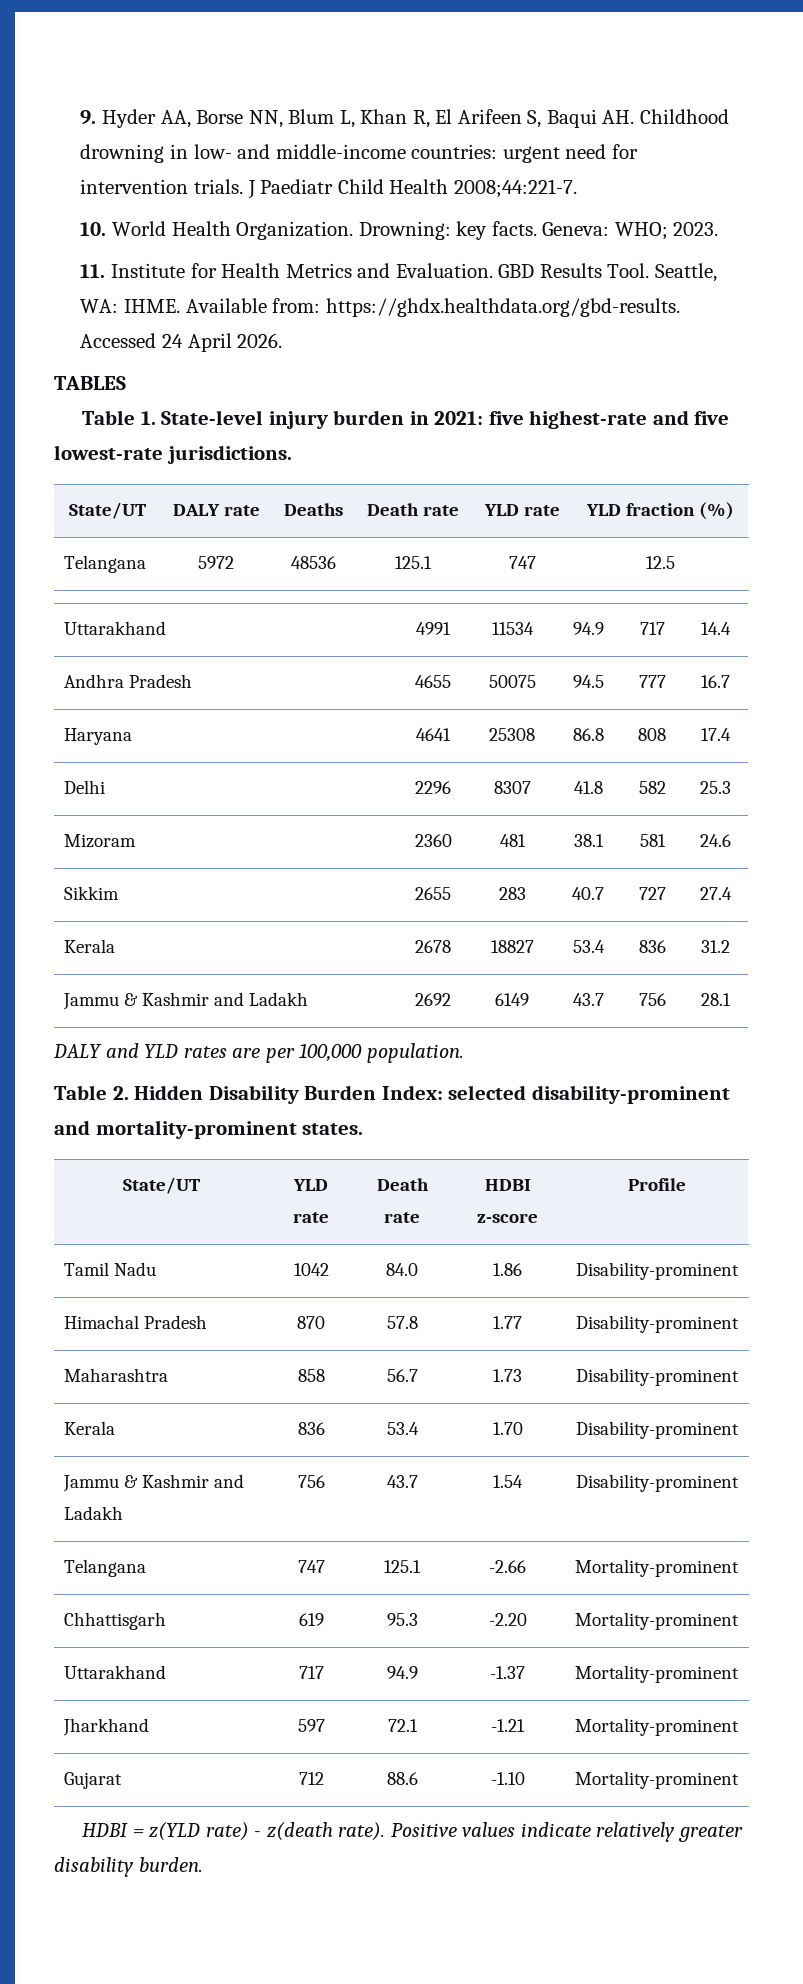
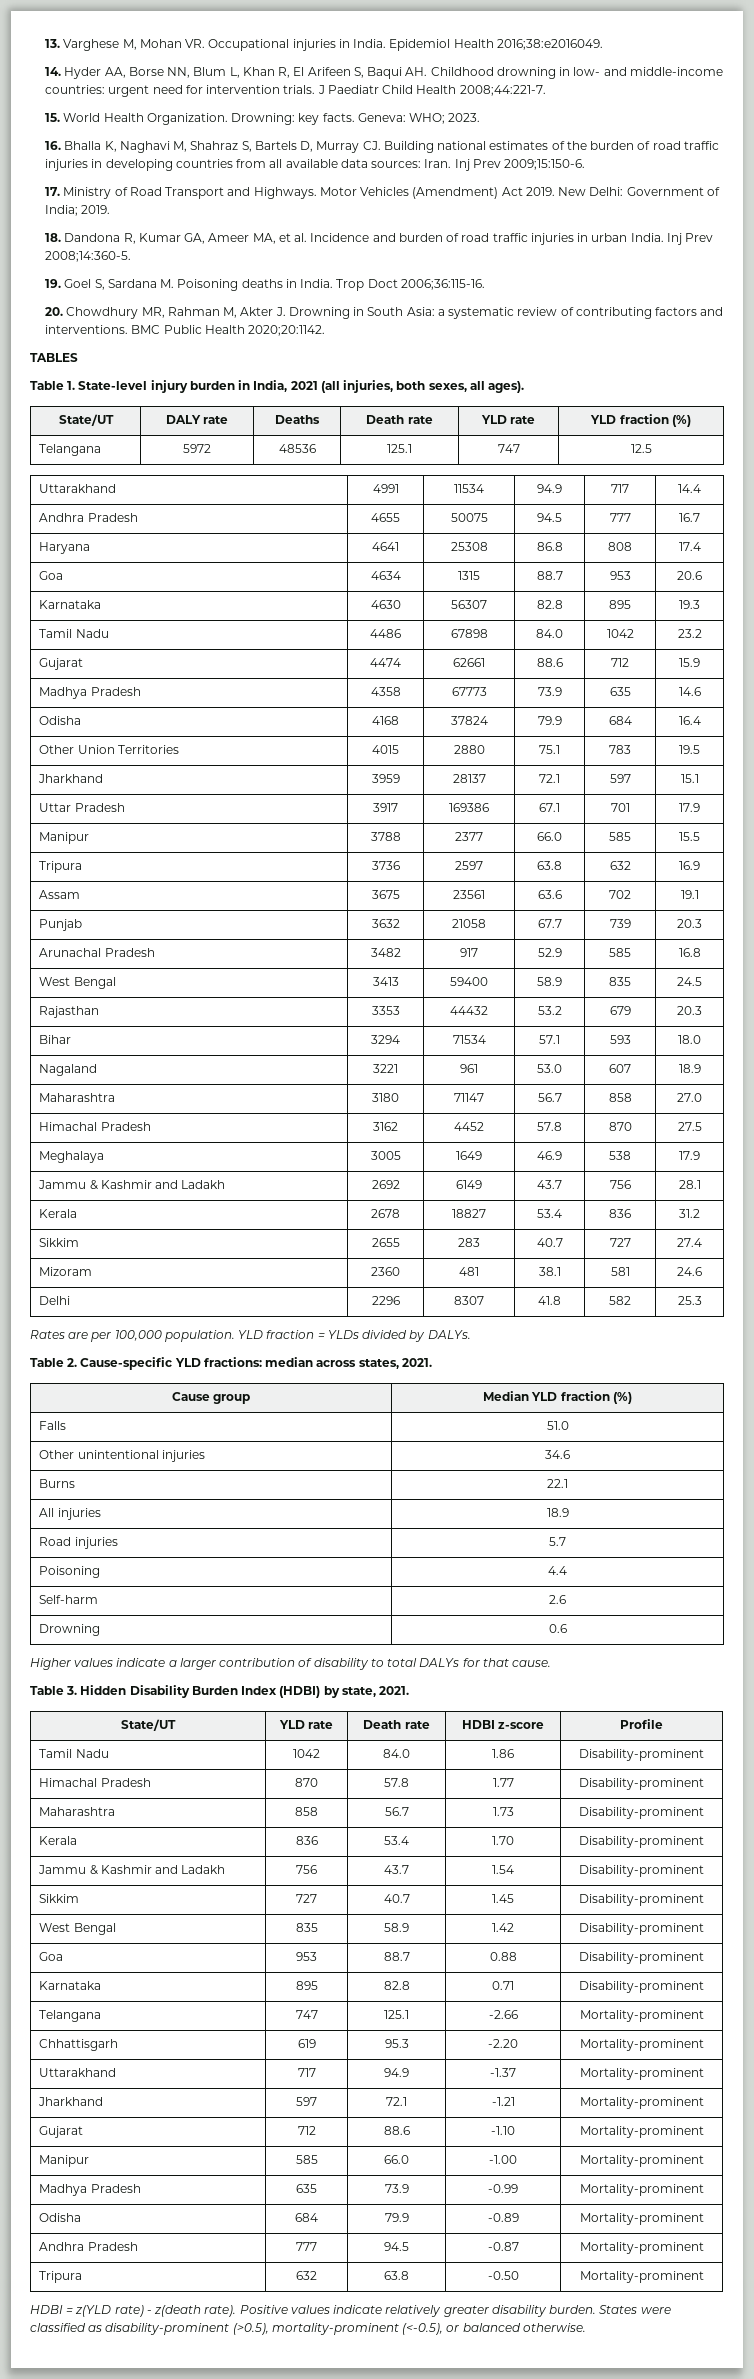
- 9. Hyder AA, Borse NN, Blum L, Khan R, El Arifeen S, Baqui AH. Childhood drowning in low- and middle-income countries: urgent need for intervention trials.
+ 13. Varghese M, Mohan VR. Occupational injuries in India. Epidemiol Health 2016;38:e2016049.
+ 14. Hyder AA, Borse NN, Blum L, Khan R, El Arifeen S, Baqui AH. Childhood drowning in low- and middle-income countries: urgent need for intervention trials.
- 10. World Health Organization.
+ 15. World Health Organization.
- 11. Institute for Health Metrics and Evaluation. GBD Results Tool. Seattle, WA: IHME. Available from: https://ghdx.healthdata.org/gbd-results. Accessed 24 April 2026.
+ 16. Bhalla K, Naghavi M, Shahraz S, Bartels D, Murray CJ. Building national estimates of the burden of road traffic injuries in developing countries from all available data sources: Iran. Inj Prev 2009;15:150-6.
+ 17. Ministry of Road Transport and Highways. Motor Vehicles (Amendment) Act 2019. New Delhi: Government of India; 2019.
+ 18. Dandona R, Kumar GA, Ameer MA, et al. Incidence and burden of road traffic injuries in urban India. Inj Prev 2008;14:360-5.
+ 19. Goel S, Sardana M. Poisoning deaths in India. Trop Doct 2006;36:115-16.
+ 20. Chowdhury MR, Rahman M, Akter J. Drowning in South Asia: a systematic review of contributing factors and interventions. BMC Public Health 2020;20:1142.
- Table 1. State-level injury burden in 2021: five highest-rate and five lowest-rate jurisdictions.
+ Table 1. State-level injury burden in India, 2021 (all injuries, both sexes, all ages).
- Delhi | 2296 | 8307 | 41.8 | 582 | 25.3
- Mizoram | 2360 | 481 | 38.1 | 581 | 24.6
- Sikkim | 2655 | 283 | 40.7 | 727 | 27.4
- Kerala | 2678 | 18827 | 53.4 | 836 | 31.2
+ Goa | 4634 | 1315 | 88.7 | 953 | 20.6
+ Karnataka | 4630 | 56307 | 82.8 | 895 | 19.3
+ Tamil Nadu | 4486 | 67898 | 84.0 | 1042 | 23.2
+ Gujarat | 4474 | 62661 | 88.6 | 712 | 15.9
+ Madhya Pradesh | 4358 | 67773 | 73.9 | 635 | 14.6
+ Odisha | 4168 | 37824 | 79.9 | 684 | 16.4
+ Other Union Territories | 4015 | 2880 | 75.1 | 783 | 19.5
+ Jharkhand | 3959 | 28137 | 72.1 | 597 | 15.1
+ Uttar Pradesh | 3917 | 169386 | 67.1 | 701 | 17.9
+ Manipur | 3788 | 2377 | 66.0 | 585 | 15.5
+ Tripura | 3736 | 2597 | 63.8 | 632 | 16.9
+ Assam | 3675 | 23561 | 63.6 | 702 | 19.1
+ Punjab | 3632 | 21058 | 67.7 | 739 | 20.3
+ Arunachal Pradesh | 3482 | 917 | 52.9 | 585 | 16.8
+ West Bengal | 3413 | 59400 | 58.9 | 835 | 24.5
+ Rajasthan | 3353 | 44432 | 53.2 | 679 | 20.3
+ Bihar | 3294 | 71534 | 57.1 | 593 | 18.0
+ Nagaland | 3221 | 961 | 53.0 | 607 | 18.9
+ Maharashtra | 3180 | 71147 | 56.7 | 858 | 27.0
+ Himachal Pradesh | 3162 | 4452 | 57.8 | 870 | 27.5
+ Meghalaya | 3005 | 1649 | 46.9 | 538 | 17.9
- DALY and YLD rates are per 100,000 population.
- Table 2. Hidden Disability Burden Index: selected disability-prominent and mortality-prominent states.
+ Kerala | 2678 | 18827 | 53.4 | 836 | 31.2
+ Sikkim | 2655 | 283 | 40.7 | 727 | 27.4
+ Mizoram | 2360 | 481 | 38.1 | 581 | 24.6
+ Delhi | 2296 | 8307 | 41.8 | 582 | 25.3
+ Rates are per 100,000 population. YLD fraction = YLDs divided by DALYs.
+ Table 2. Cause-specific YLD fractions: median across states, 2021.
+ Cause group | Median YLD fraction (%)
+ Falls | 51.0
+ Other unintentional injuries | 34.6
+ Burns | 22.1
+ All injuries | 18.9
+ Road injuries | 5.7
+ Poisoning | 4.4
+ Self-harm | 2.6
+ Drowning | 0.6
+ Higher values indicate a larger contribution of disability to total DALYs for that cause.
+ Table 3. Hidden Disability Burden Index (HDBI) by state, 2021.
+ Sikkim | 727 | 40.7 | 1.45 | Disability-prominent
+ West Bengal | 835 | 58.9 | 1.42 | Disability-prominent
+ Goa | 953 | 88.7 | 0.88 | Disability-prominent
+ Karnataka | 895 | 82.8 | 0.71 | Disability-prominent
+ Manipur | 585 | 66.0 | -1.00 | Mortality-prominent
+ Madhya Pradesh | 635 | 73.9 | -0.99 | Mortality-prominent
+ Odisha | 684 | 79.9 | -0.89 | Mortality-prominent
+ Andhra Pradesh | 777 | 94.5 | -0.87 | Mortality-prominent
+ Tripura | 632 | 63.8 | -0.50 | Mortality-prominent
+ States were classified as disability-prominent (>0.5), mortality-prominent (<-0.5), or balanced otherwise.

